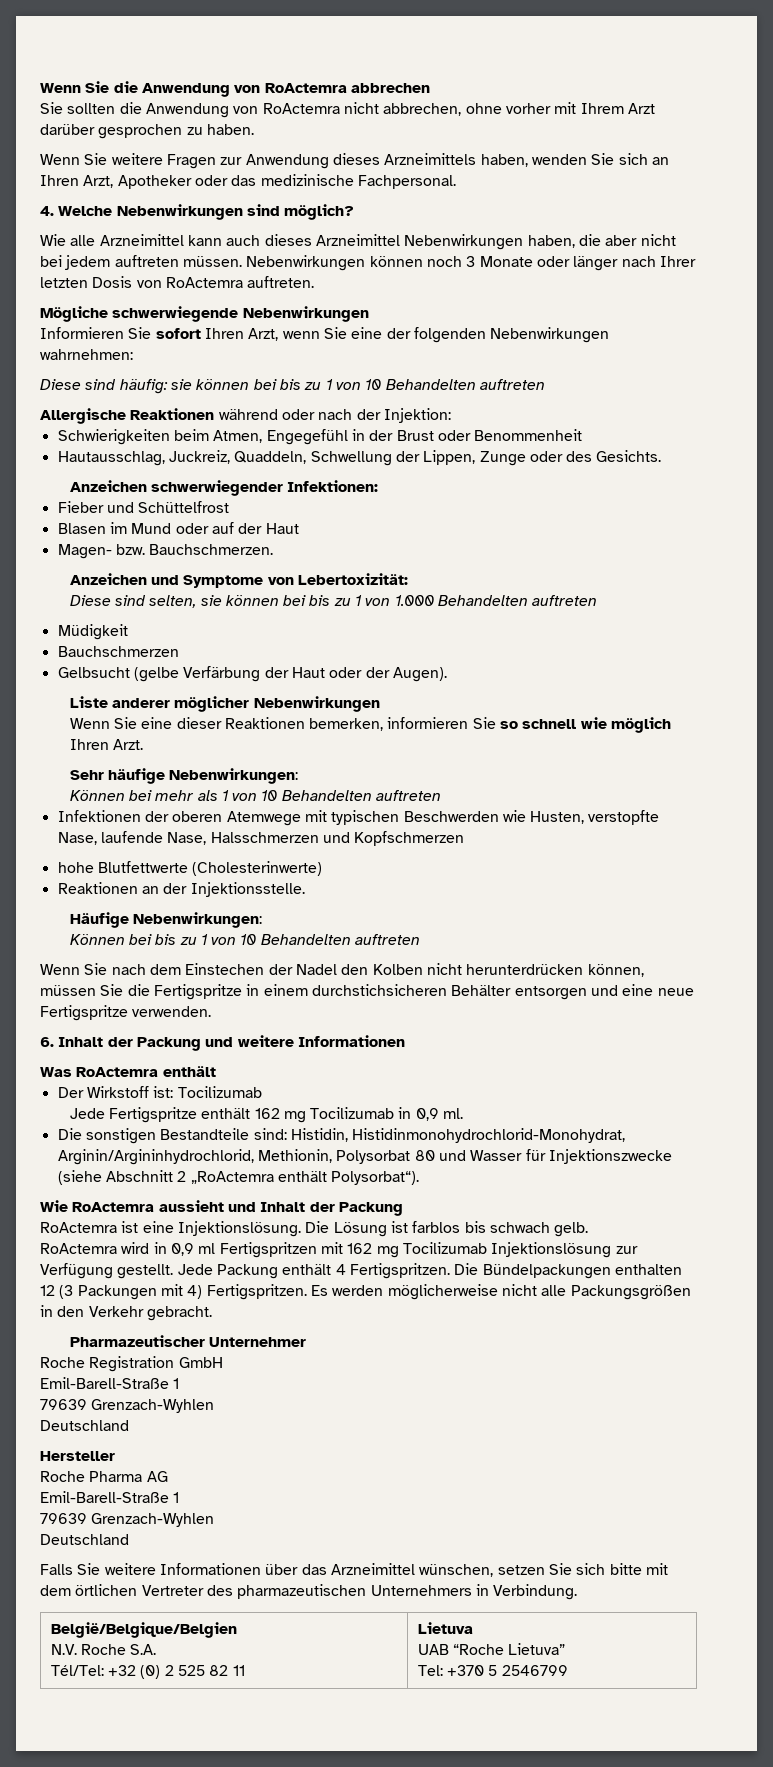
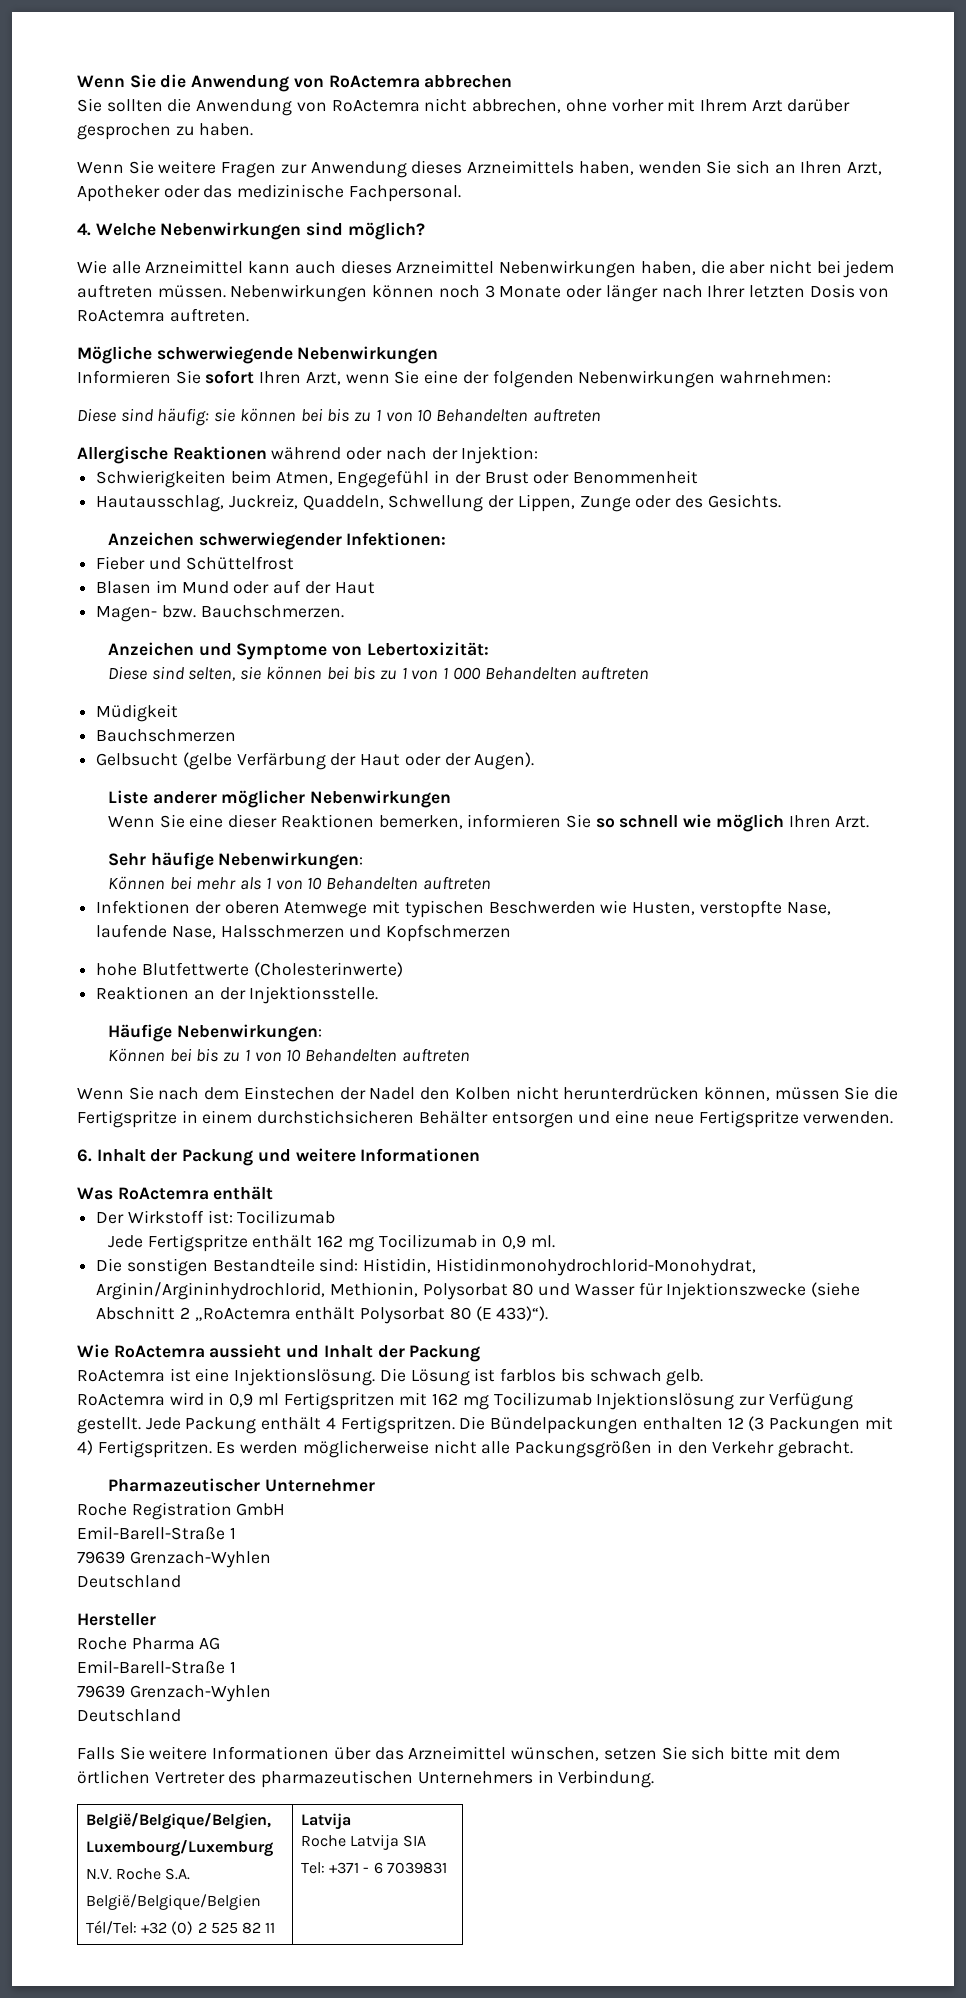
- Diese sind selten, sie können bei bis zu 1 von 1.000 Behandelten auftreten
+ Diese sind selten, sie können bei bis zu 1 von 1 000 Behandelten auftreten
- Die sonstigen Bestandteile sind: Histidin, Histidinmonohydrochlorid-Monohydrat, Arginin/Argininhydrochlorid, Methionin, Polysorbat 80 und Wasser für Injektionszwecke (siehe Abschnitt 2 „RoActemra enthält Polysorbat“).
+ Die sonstigen Bestandteile sind: Histidin, Histidinmonohydrochlorid-Monohydrat, Arginin/Argininhydrochlorid, Methionin, Polysorbat 80 und Wasser für Injektionszwecke (siehe Abschnitt 2 „RoActemra enthält Polysorbat 80 (E 433)“).
+ België/Belgique/Belgien,
+ Luxembourg/Luxemburg
+ N.V. Roche S.A.
  België/Belgique/Belgien
- N.V. Roche S.A.
- Tél/Tel: +32 (0) 2 525 82 11 | Lietuva
- UAB “Roche Lietuva”
- Tel: +370 5 2546799
+ Tél/Tel: +32 (0) 2 525 82 11 | Latvija
+ Roche Latvija SIA
+ Tel: +371 - 6 7039831

